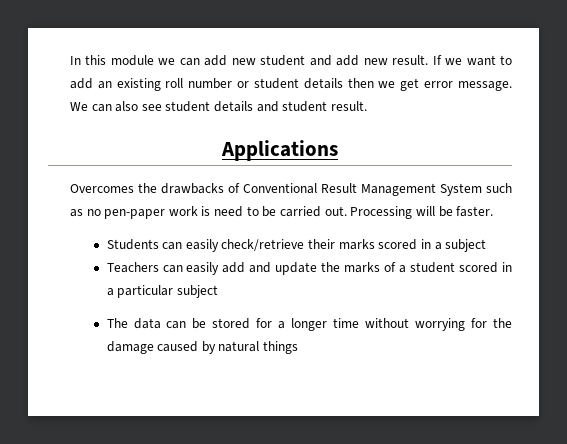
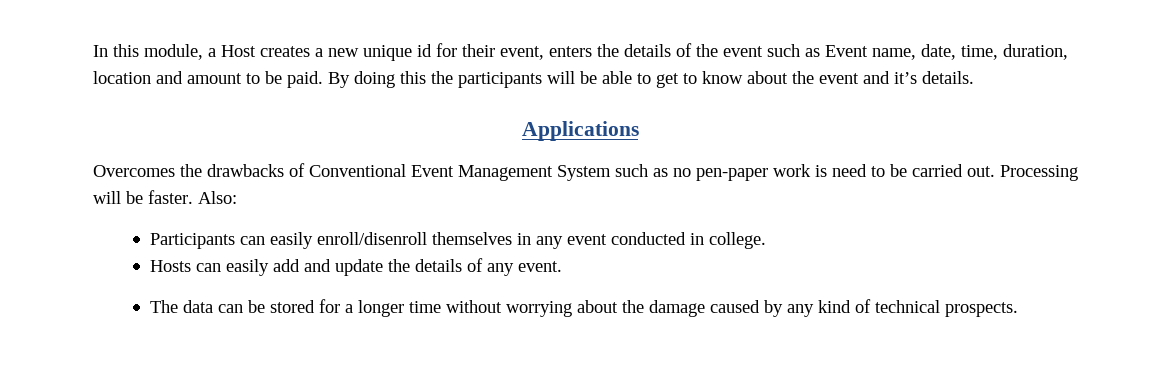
- In this module we can add new student and add new result. If we want to add an existing roll number or student details then we get error message. We can also see student details and student result.
+ In this module, a Host creates a new unique id for their event, enters the details of the event such as Event name, date, time, duration, location and amount to be paid. By doing this the participants will be able to get to know about the event and it’s details.
- Overcomes the drawbacks of Conventional Result Management System such as no pen-paper work is need to be carried out.
+ Overcomes the drawbacks of Conventional Event Management System such as no pen-paper work is need to be carried out.
- Processing will be faster.
- Students can easily check/retrieve their marks scored in a subject
- Teachers can easily add and update the marks of a student scored in a particular subject
+ Processing will be faster. Also:
+ Participants can easily enroll/disenroll themselves in any event conducted in college.
+ Hosts can easily add and update the details of any event.
- The data can be stored for a longer time without worrying for the damage caused by natural things
+ The data can be stored for a longer time without worrying about the damage caused by any kind of technical prospects.

